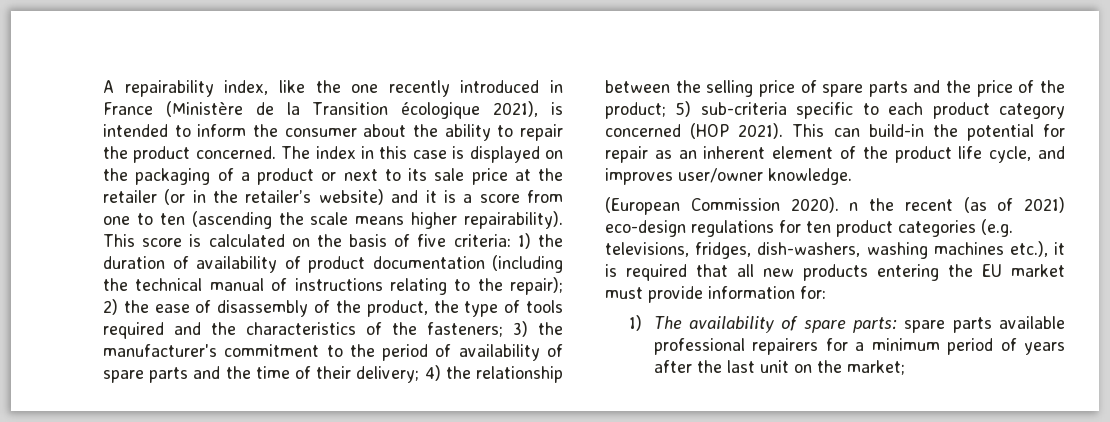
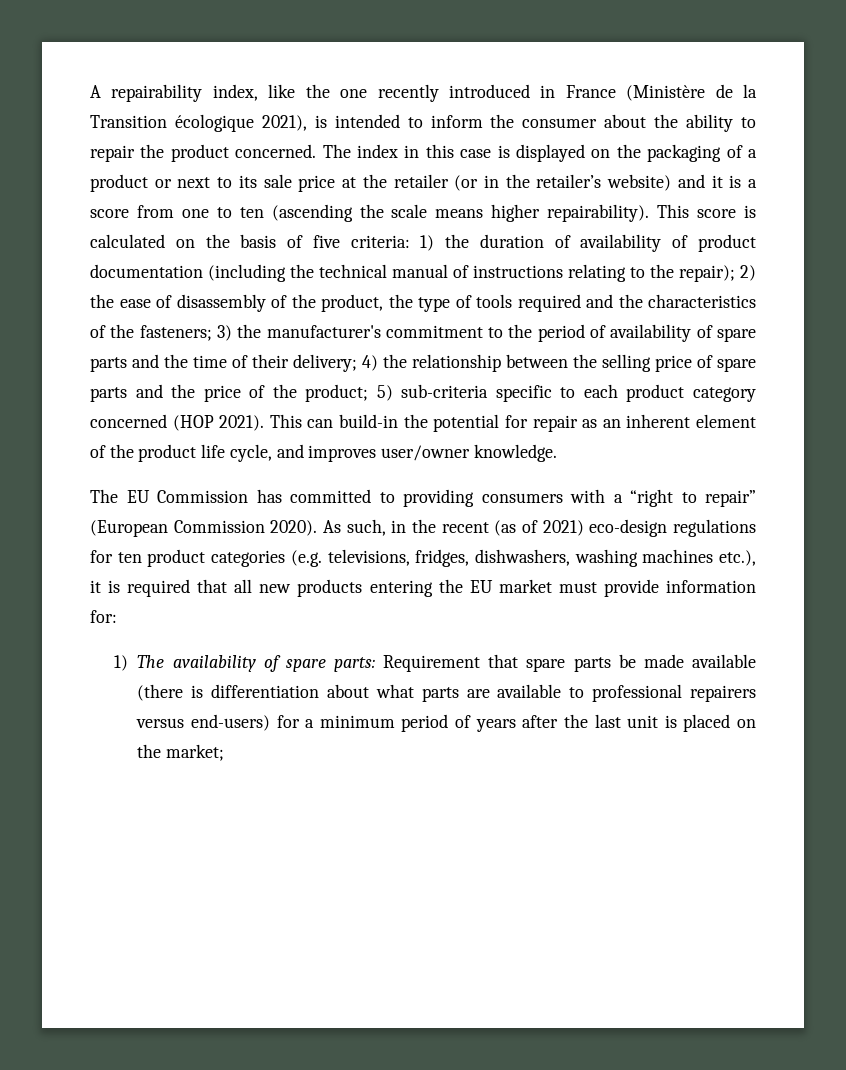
- (European Commission 2020). n the recent (as of 2021) eco-design regulations for ten product categories (e.g. televisions, fridges, dish-washers, washing machines etc.), it is required that all new products entering the EU market must provide information for:
+ The EU Commission has committed to providing consumers with a “right to repair” (European Commission 2020). As such, in the recent (as of 2021) eco-design regulations for ten product categories (e.g. televisions, fridges, dishwashers, washing machines etc.), it is required that all new products entering the EU market must provide information for:
- 1) The availability of spare parts: spare parts available professional repairers for a minimum period of years after the last unit on the market;
+ 1) The availability of spare parts: Requirement that spare parts be made available (there is differentiation about what parts are available to professional repairers versus end-users) for a minimum period of years after the last unit is placed on the market;

